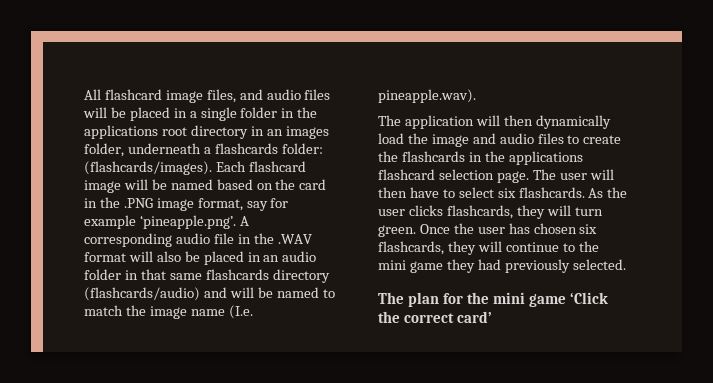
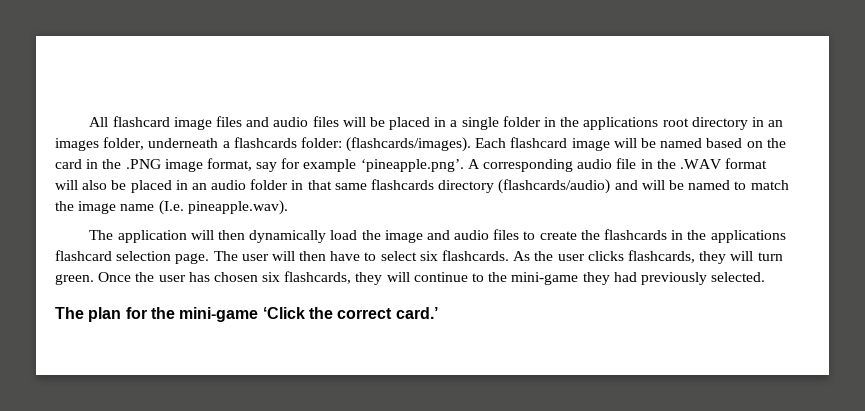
- All flashcard image files, and audio files will be placed in a single folder in the applications root directory in an images folder, underneath a flashcards folder: (flashcards/images).
+ All flashcard image files and audio files will be placed in a single folder in the applications root directory in an images folder, underneath a flashcards folder: (flashcards/images).
- Once the user has chosen six flashcards, they will continue to the mini game they had previously selected.
+ Once the user has chosen six flashcards, they will continue to the mini-game they had previously selected.
- The plan for the mini game ‘Click the correct card’
+ The plan for the mini-game ‘Click the correct card.’

